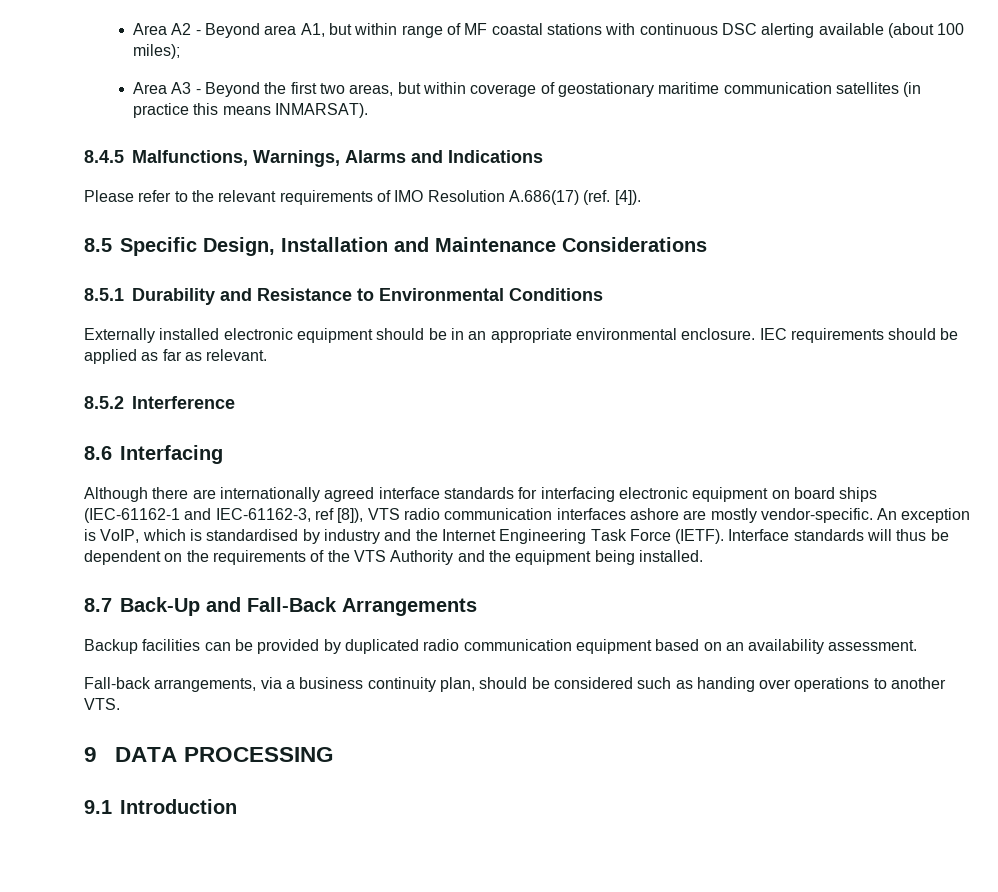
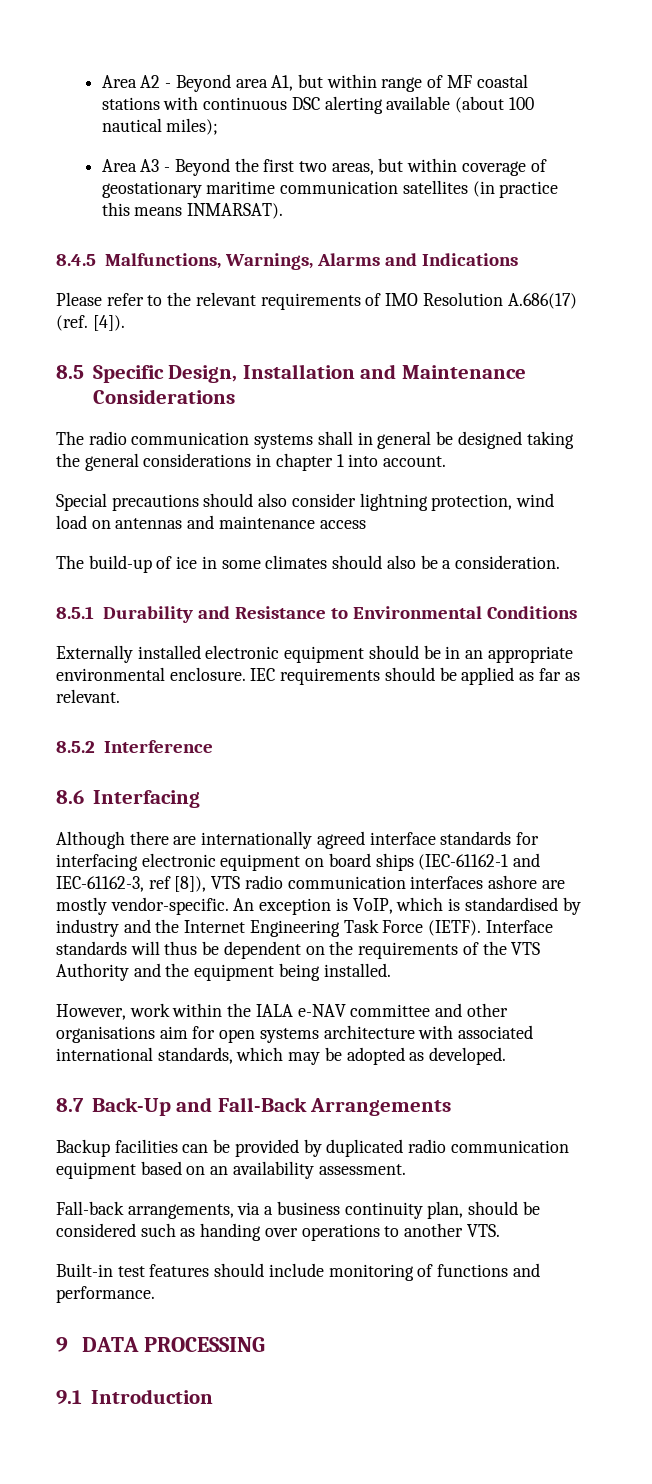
- Area A2 - Beyond area A1, but within range of MF coastal stations with continuous DSC alerting available (about 100 miles);
+ Area A2 - Beyond area A1, but within range of MF coastal stations with continuous DSC alerting available (about 100 nautical miles);
+ The radio communication systems shall in general be designed taking the general considerations in chapter 1 into account.
+ Special precautions should also consider lightning protection, wind load on antennas and maintenance access
+ The build-up of ice in some climates should also be a consideration.
+ However, work within the IALA e-NAV committee and other organisations aim for open systems architecture with associated international standards, which may be adopted as developed.
+ Built-in test features should include monitoring of functions and performance.

